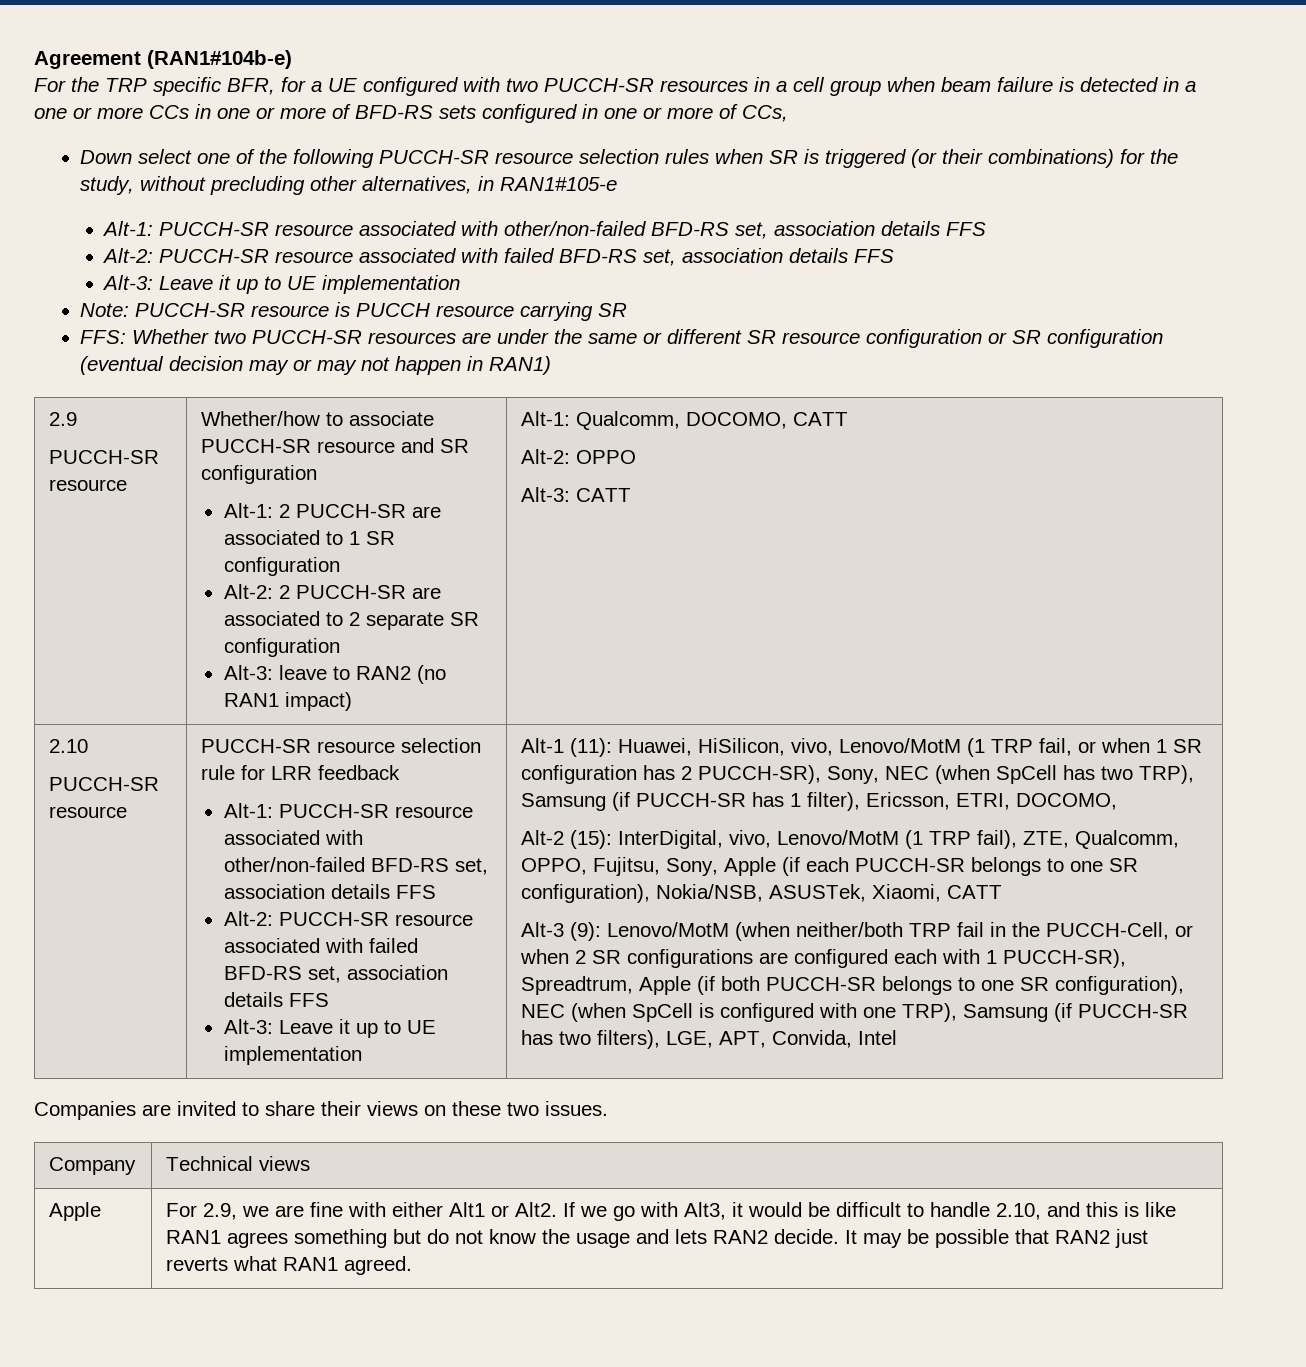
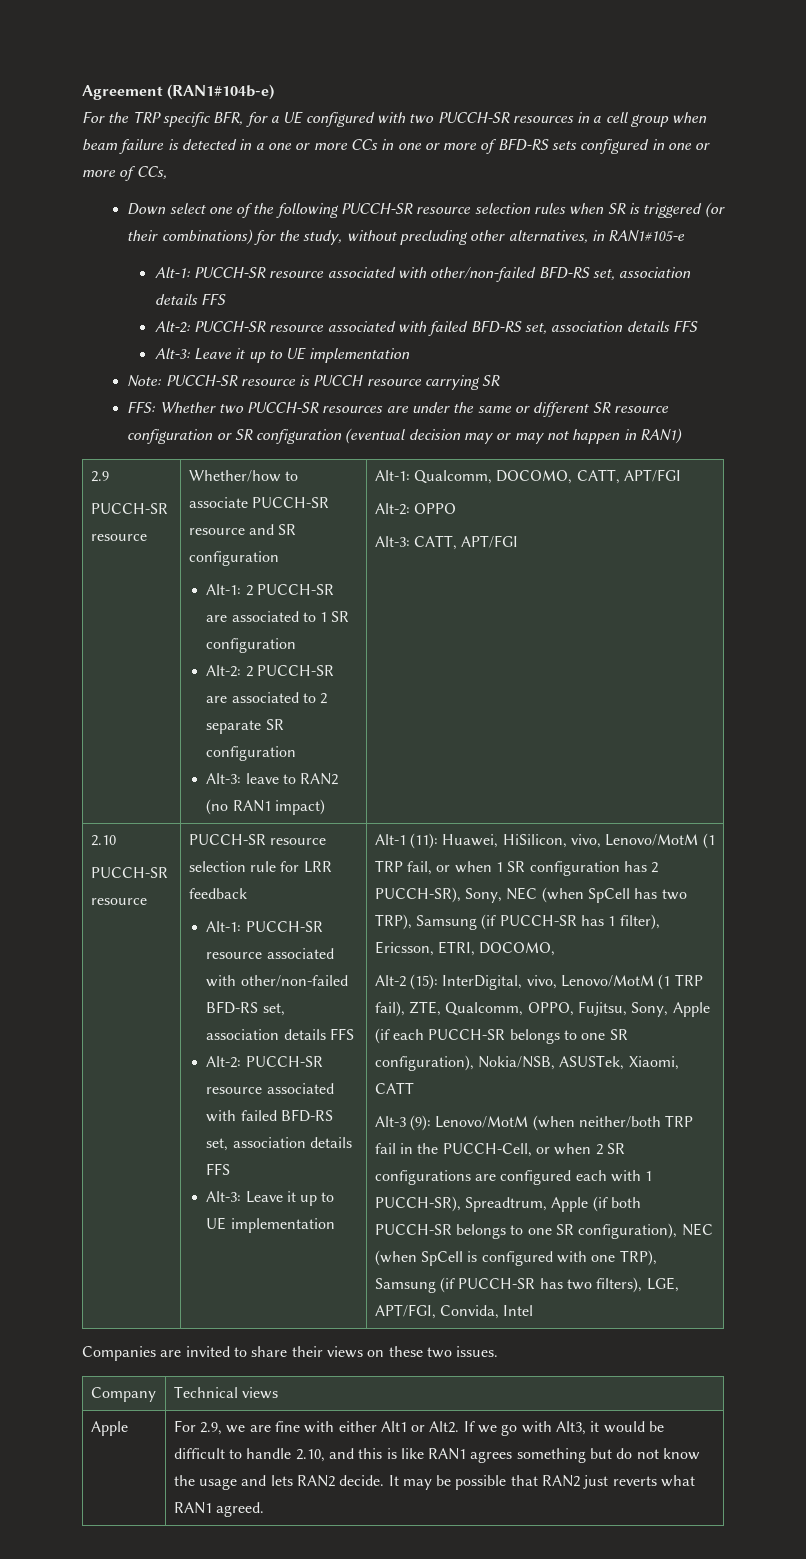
- Alt-1: Qualcomm, DOCOMO, CATT
+ Alt-1: Qualcomm, DOCOMO, CATT, APT/FGI
- Alt-3: CATT
+ Alt-3: CATT, APT/FGI
- Alt-3 (9): Lenovo/MotM (when neither/both TRP fail in the PUCCH-Cell, or when 2 SR configurations are configured each with 1 PUCCH-SR), Spreadtrum, Apple (if both PUCCH-SR belongs to one SR configuration), NEC (when SpCell is configured with one TRP), Samsung (if PUCCH-SR has two filters), LGE, APT, Convida, Intel
+ Alt-3 (9): Lenovo/MotM (when neither/both TRP fail in the PUCCH-Cell, or when 2 SR configurations are configured each with 1 PUCCH-SR), Spreadtrum, Apple (if both PUCCH-SR belongs to one SR configuration), NEC (when SpCell is configured with one TRP), Samsung (if PUCCH-SR has two filters), LGE, APT/FGI, Convida, Intel

